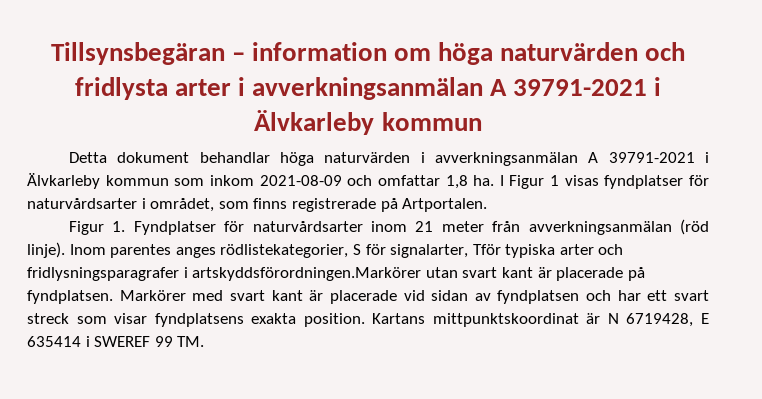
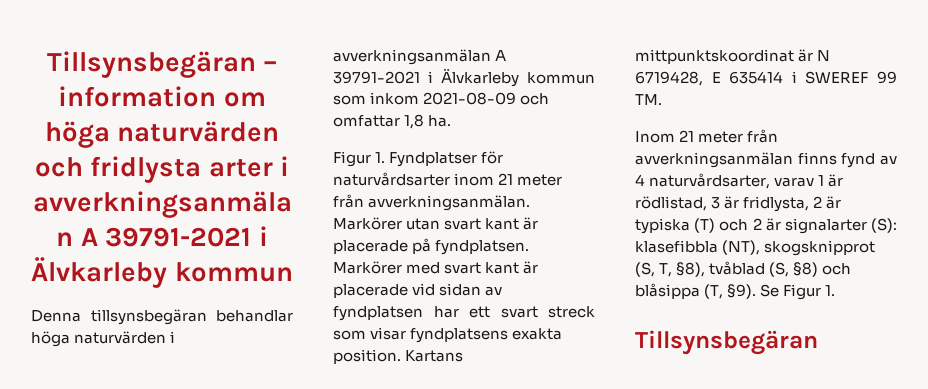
- Detta dokument behandlar höga naturvärden i avverkningsanmälan A 39791-2021 i Älvkarleby kommun som inkom 2021-08-09 och omfattar 1,8 ha. I Figur 1 visas fyndplatser för naturvårdsarter i området, som finns registrerade på Artportalen.
+ Denna tillsynsbegäran behandlar höga naturvärden i avverkningsanmälan A 39791-2021 i Älvkarleby kommun som inkom 2021-08-09 och omfattar 1,8 ha.
- Figur 1. Fyndplatser för naturvårdsarter inom 21 meter från avverkningsanmälan (röd linje). Inom parentes anges rödlistekategorier, S för signalarter, Tför typiska arter och fridlysningsparagrafer i artskyddsförordningen.Markörer utan svart kant är placerade på fyndplatsen.
+ Figur 1. Fyndplatser för naturvårdsarter inom 21 meter från avverkningsanmälan. Markörer utan svart kant är placerade på fyndplatsen.
- Markörer med svart kant är placerade vid sidan av fyndplatsen och har ett svart streck som visar fyndplatsens exakta position.
+ Markörer med svart kant är placerade vid sidan av fyndplatsen har ett svart streck som visar fyndplatsens exakta position.
+ Inom 21 meter från avverkningsanmälan finns fynd av 4 naturvårdsarter, varav 1 är rödlistad, 3 är fridlysta, 2 är typiska (T) och 2 är signalarter (S): klasefibbla (NT), skogsknipprot (S, T, §8), tvåblad (S, §8) och blåsippa (T, §9). Se Figur 1.
+ Tillsynsbegäran

